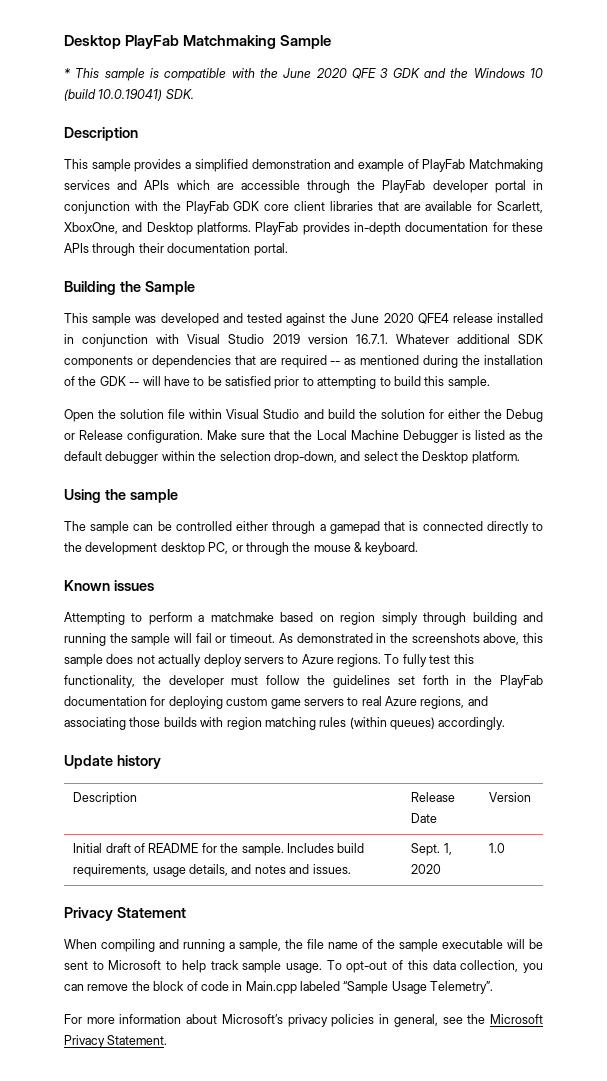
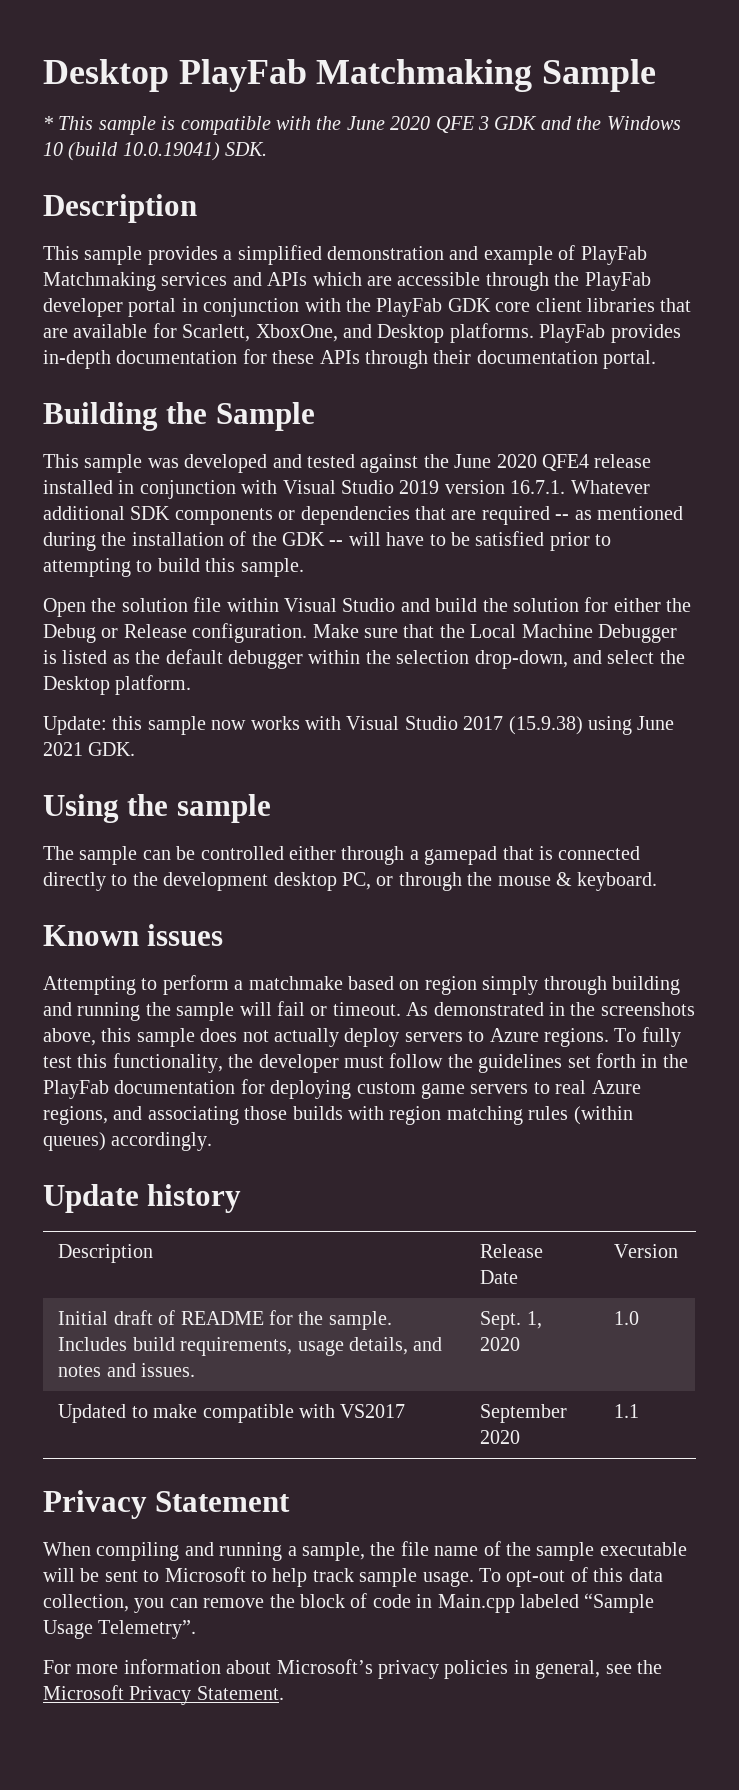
+ Update: this sample now works with Visual Studio 2017 (15.9.38) using June 2021 GDK.
+ Updated to make compatible with VS2017 | September 2020 | 1.1

